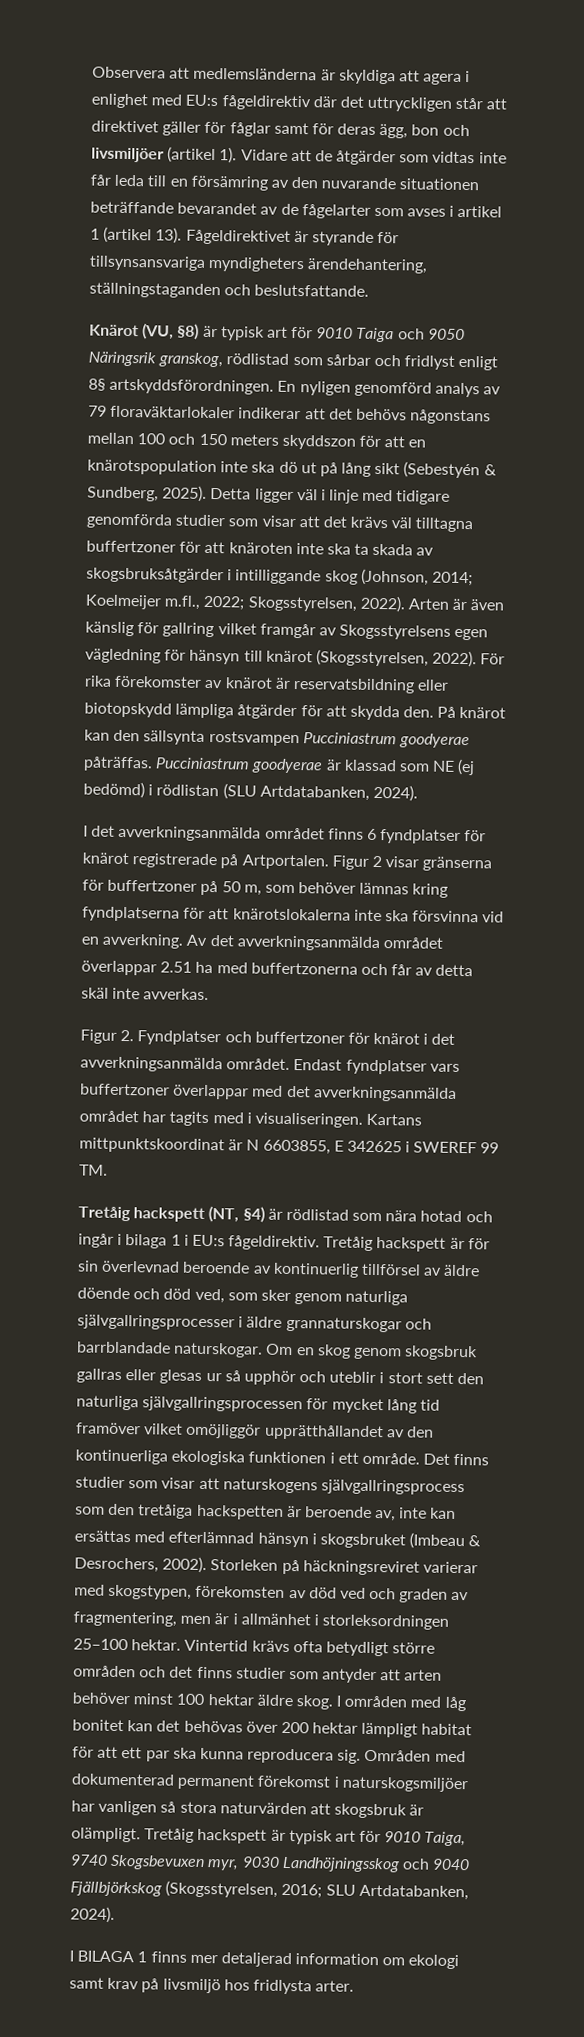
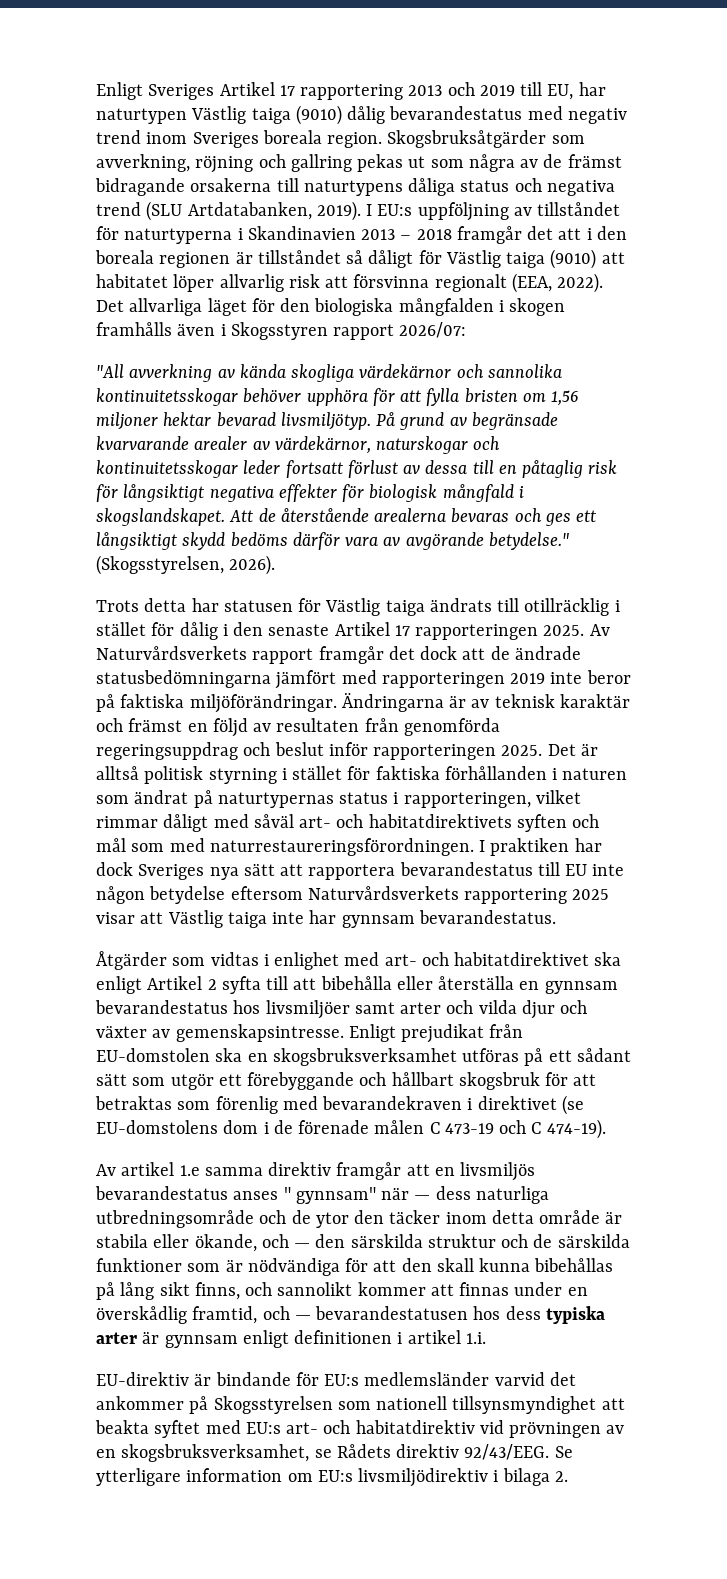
- Observera att medlemsländerna är skyldiga att agera i enlighet med EU:s fågeldirektiv där det uttryckligen står att direktivet gäller för fåglar samt för deras ägg, bon och livsmiljöer (artikel 1). Vidare att de åtgärder som vidtas inte får leda till en försämring av den nuvarande situationen beträffande bevarandet av de fågelarter som avses i artikel 1 (artikel 13). Fågeldirektivet är styrande för tillsynsansvariga myndigheters ärendehantering, ställningstaganden och beslutsfattande.
- Knärot (VU, §8) är typisk art för 9010 Taiga och 9050 Näringsrik granskog, rödlistad som sårbar och fridlyst enligt 8§ artskyddsförordningen. En nyligen genomförd analys av 79 floraväktarlokaler indikerar att det behövs någonstans mellan 100 och 150 meters skyddszon för att en knärotspopulation inte ska dö ut på lång sikt (Sebestyén & Sundberg, 2025). Detta ligger väl i linje med tidigare genomförda studier som visar att det krävs väl tilltagna buffertzoner för att knäroten inte ska ta skada av skogsbruksåtgärder i intilliggande skog (Johnson, 2014; Koelmeijer m.fl., 2022; Skogsstyrelsen, 2022). Arten är även känslig för gallring vilket framgår av Skogsstyrelsens egen vägledning för hänsyn till knärot (Skogsstyrelsen, 2022). För rika förekomster av knärot är reservatsbildning eller biotopskydd lämpliga åtgärder för att skydda den. På knärot kan den sällsynta rostsvampen Pucciniastrum goodyerae påträffas. Pucciniastrum goodyerae är klassad som NE (ej bedömd) i rödlistan (SLU Artdatabanken, 2024).
- I det avverkningsanmälda området finns 6 fyndplatser för knärot registrerade på Artportalen. Figur 2 visar gränserna för buffertzoner på 50 m, som behöver lämnas kring fyndplatserna för att knärotslokalerna inte ska försvinna vid en avverkning. Av det avverkningsanmälda området överlappar 2.51 ha med buffertzonerna och får av detta skäl inte avverkas.
- Figur 2. Fyndplatser och buffertzoner för knärot i det avverkningsanmälda området. Endast fyndplatser vars buffertzoner överlappar med det avverkningsanmälda området har tagits med i visualiseringen. Kartans mittpunktskoordinat är N 6603855, E 342625 i SWEREF 99 TM.
- Tretåig hackspett (NT, §4) är rödlistad som nära hotad och ingår i bilaga 1 i EU:s fågeldirektiv. Tretåig hackspett är för sin överlevnad beroende av kontinuerlig tillförsel av äldre döende och död ved, som sker genom naturliga självgallringsprocesser i äldre grannaturskogar och barrblandade naturskogar. Om en skog genom skogsbruk gallras eller glesas ur så upphör och uteblir i stort sett den naturliga självgallringsprocessen för mycket lång tid framöver vilket omöjliggör upprätthållandet av den kontinuerliga ekologiska funktionen i ett område. Det finns studier som visar att naturskogens självgallringsprocess som den tretåiga hackspetten är beroende av, inte kan ersättas med efterlämnad hänsyn i skogsbruket (Imbeau & Desrochers, 2002). Storleken på häckningsreviret varierar med skogstypen, förekomsten av död ved och graden av fragmentering, men är i allmänhet i storleksordningen 25–100 hektar. Vintertid krävs ofta betydligt större områden och det finns studier som antyder att arten behöver minst 100 hektar äldre skog. I områden med låg bonitet kan det behövas över 200 hektar lämpligt habitat för att ett par ska kunna reproducera sig. Områden med dokumenterad permanent förekomst i naturskogsmiljöer har vanligen så stora naturvärden att skogsbruk är olämpligt. Tretåig hackspett är typisk art för 9010 Taiga, 9740 Skogsbevuxen myr, 9030 Landhöjningsskog och 9040 Fjällbjörkskog (Skogsstyrelsen, 2016; SLU Artdatabanken, 2024).
- I BILAGA 1 finns mer detaljerad information om ekologi samt krav på livsmiljö hos fridlysta arter.
+ Enligt Sveriges Artikel 17 rapportering 2013 och 2019 till EU, har naturtypen Västlig taiga (9010) dålig bevarandestatus med negativ trend inom Sveriges boreala region. Skogsbruksåtgärder som avverkning, röjning och gallring pekas ut som några av de främst bidragande orsakerna till naturtypens dåliga status och negativa trend (SLU Artdatabanken, 2019). I EU:s uppföljning av tillståndet för naturtyperna i Skandinavien 2013 – 2018 framgår det att i den boreala regionen är tillståndet så dåligt för Västlig taiga (9010) att habitatet löper allvarlig risk att försvinna regionalt (EEA, 2022). Det allvarliga läget för den biologiska mångfalden i skogen framhålls även i Skogsstyren rapport 2026/07:
+ "All avverkning av kända skogliga värdekärnor och sannolika kontinuitetsskogar behöver upphöra för att fylla bristen om 1,56 miljoner hektar bevarad livsmiljötyp. På grund av begränsade kvarvarande arealer av värdekärnor, naturskogar och kontinuitetsskogar leder fortsatt förlust av dessa till en påtaglig risk för långsiktigt negativa effekter för biologisk mångfald i skogslandskapet. Att de återstående arealerna bevaras och ges ett långsiktigt skydd bedöms därför vara av avgörande betydelse." (Skogsstyrelsen, 2026).
+ Trots detta har statusen för Västlig taiga ändrats till otillräcklig i stället för dålig i den senaste Artikel 17 rapporteringen 2025. Av Naturvårdsverkets rapport framgår det dock att de ändrade statusbedömningarna jämfört med rapporteringen 2019 inte beror på faktiska miljöförändringar. Ändringarna är av teknisk karaktär och främst en följd av resultaten från genomförda regeringsuppdrag och beslut inför rapporteringen 2025. Det är alltså politisk styrning i stället för faktiska förhållanden i naturen som ändrat på naturtypernas status i rapporteringen, vilket rimmar dåligt med såväl art- och habitatdirektivets syften och mål som med naturrestaureringsförordningen. I praktiken har dock Sveriges nya sätt att rapportera bevarandestatus till EU inte någon betydelse eftersom Naturvårdsverkets rapportering 2025 visar att Västlig taiga inte har gynnsam bevarandestatus.
+ Åtgärder som vidtas i enlighet med art- och habitatdirektivet ska enligt Artikel 2 syfta till att bibehålla eller återställa en gynnsam bevarandestatus hos livsmiljöer samt arter och vilda djur och växter av gemenskapsintresse. Enligt prejudikat från EU-domstolen ska en skogsbruksverksamhet utföras på ett sådant sätt som utgör ett förebyggande och hållbart skogsbruk för att betraktas som förenlig med bevarandekraven i direktivet (se EU-domstolens dom i de förenade målen C 473-19 och C 474-19).
+ Av artikel 1.e samma direktiv framgår att en livsmiljös bevarandestatus anses " gynnsam" när — dess naturliga utbredningsområde och de ytor den täcker inom detta område är stabila eller ökande, och — den särskilda struktur och de särskilda funktioner som är nödvändiga för att den skall kunna bibehållas på lång sikt finns, och sannolikt kommer att finnas under en överskådlig framtid, och — bevarandestatusen hos dess typiska arter är gynnsam enligt definitionen i artikel 1.i.
+ EU-direktiv är bindande för EU:s medlemsländer varvid det ankommer på Skogsstyrelsen som nationell tillsynsmyndighet att beakta syftet med EU:s art- och habitatdirektiv vid prövningen av en skogsbruksverksamhet, se Rådets direktiv 92/43/EEG. Se ytterligare information om EU:s livsmiljödirektiv i bilaga 2.

